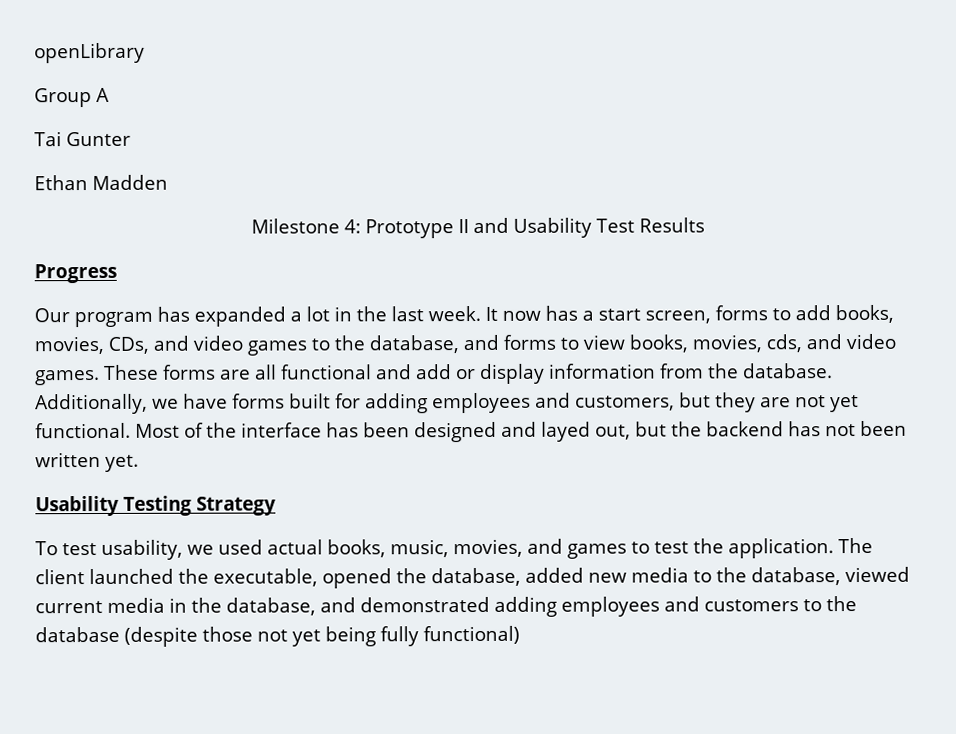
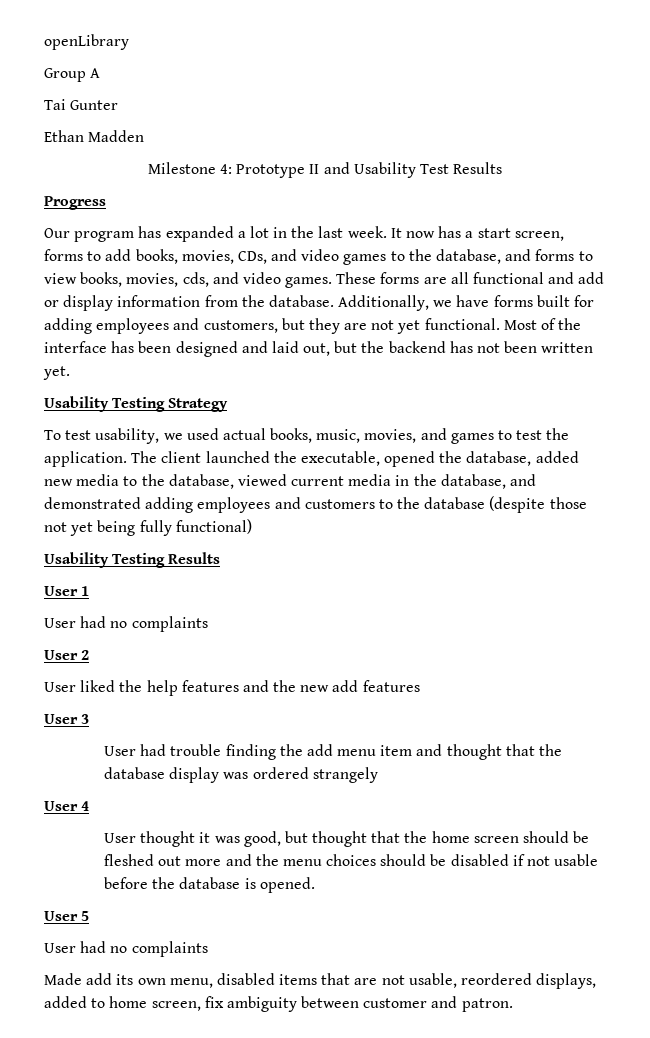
- Most of the interface has been designed and layed out, but the backend has not been written yet.
+ Most of the interface has been designed and laid out, but the backend has not been written yet.
+ Usability Testing Results
+ User 1
+ User had no complaints
+ User 2
+ User liked the help features and the new add features
+ User 3
+ User had trouble finding the add menu item and thought that the database display was ordered strangely
+ User 4
+ User thought it was good, but thought that the home screen should be fleshed out more and the menu choices should be disabled if not usable before the database is opened.
+ User 5
+ User had no complaints
+ Made add its own menu, disabled items that are not usable, reordered displays, added to home screen, fix ambiguity between customer and patron.

